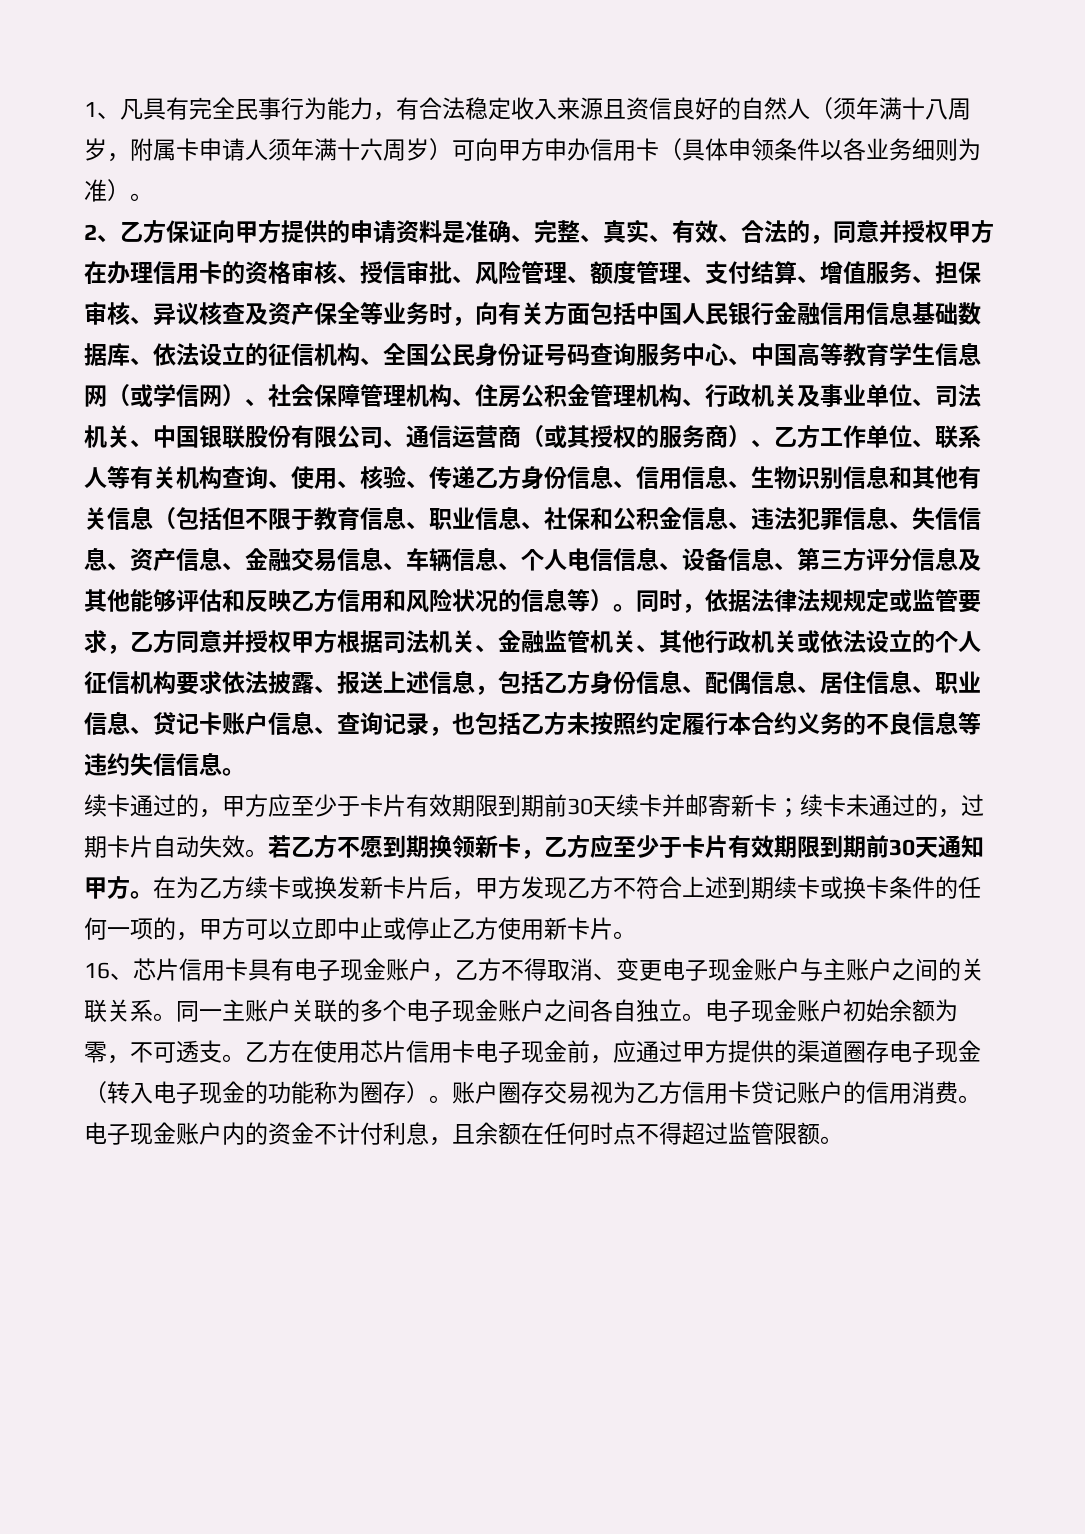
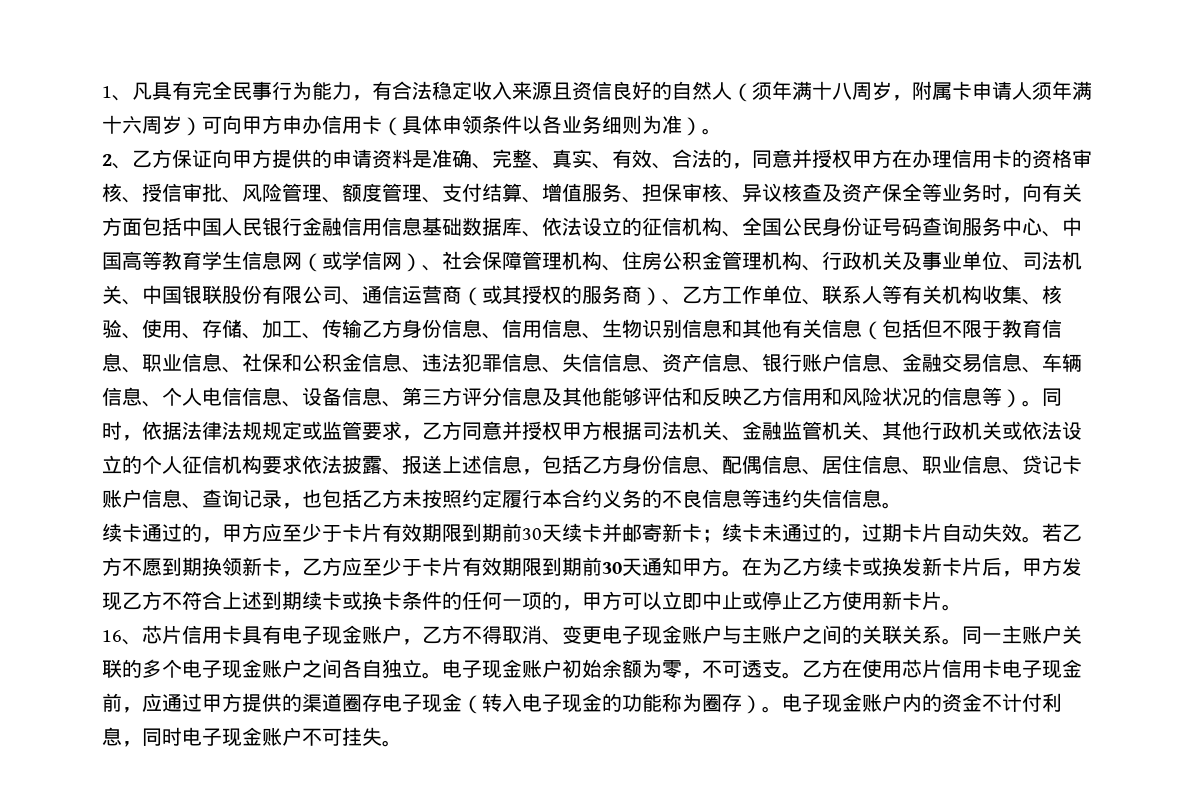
- 2、乙方保证向甲方提供的申请资料是准确、完整、真实、有效、合法的，同意并授权甲方在办理信用卡的资格审核、授信审批、风险管理、额度管理、支付结算、增值服务、担保审核、异议核查及资产保全等业务时，向有关方面包括中国人民银行金融信用信息基础数据库、依法设立的征信机构、全国公民身份证号码查询服务中心、中国高等教育学生信息网（或学信网）、社会保障管理机构、住房公积金管理机构、行政机关及事业单位、司法机关、中国银联股份有限公司、通信运营商（或其授权的服务商）、乙方工作单位、联系人等有关机构查询、使用、核验、传递乙方身份信息、信用信息、生物识别信息和其他有关信息（包括但不限于教育信息、职业信息、社保和公积金信息、违法犯罪信息、失信信息、资产信息、金融交易信息、车辆信息、个人电信信息、设备信息、第三方评分信息及其他能够评估和反映乙方信用和风险状况的信息等）。
+ 2、乙方保证向甲方提供的申请资料是准确、完整、真实、有效、合法的，同意并授权甲方在办理信用卡的资格审核、授信审批、风险管理、额度管理、支付结算、增值服务、担保审核、异议核查及资产保全等业务时，向有关方面包括中国人民银行金融信用信息基础数据库、依法设立的征信机构、全国公民身份证号码查询服务中心、中国高等教育学生信息网（或学信网）、社会保障管理机构、住房公积金管理机构、行政机关及事业单位、司法机关、中国银联股份有限公司、通信运营商（或其授权的服务商）、乙方工作单位、联系人等有关机构收集、核验、使用、存储、加工、传输乙方身份信息、信用信息、生物识别信息和其他有关信息（包括但不限于教育信息、职业信息、社保和公积金信息、违法犯罪信息、失信信息、资产信息、银行账户信息、金融交易信息、车辆信息、个人电信信息、设备信息、第三方评分信息及其他能够评估和反映乙方信用和风险状况的信息等）。
- 账户圈存交易视为乙方信用卡贷记账户的信用消费。
- 电子现金账户内的资金不计付利息，且余额在任何时点不得超过监管限额。
+ 电子现金账户内的资金不计付利息，同时电子现金账户不可挂失。

